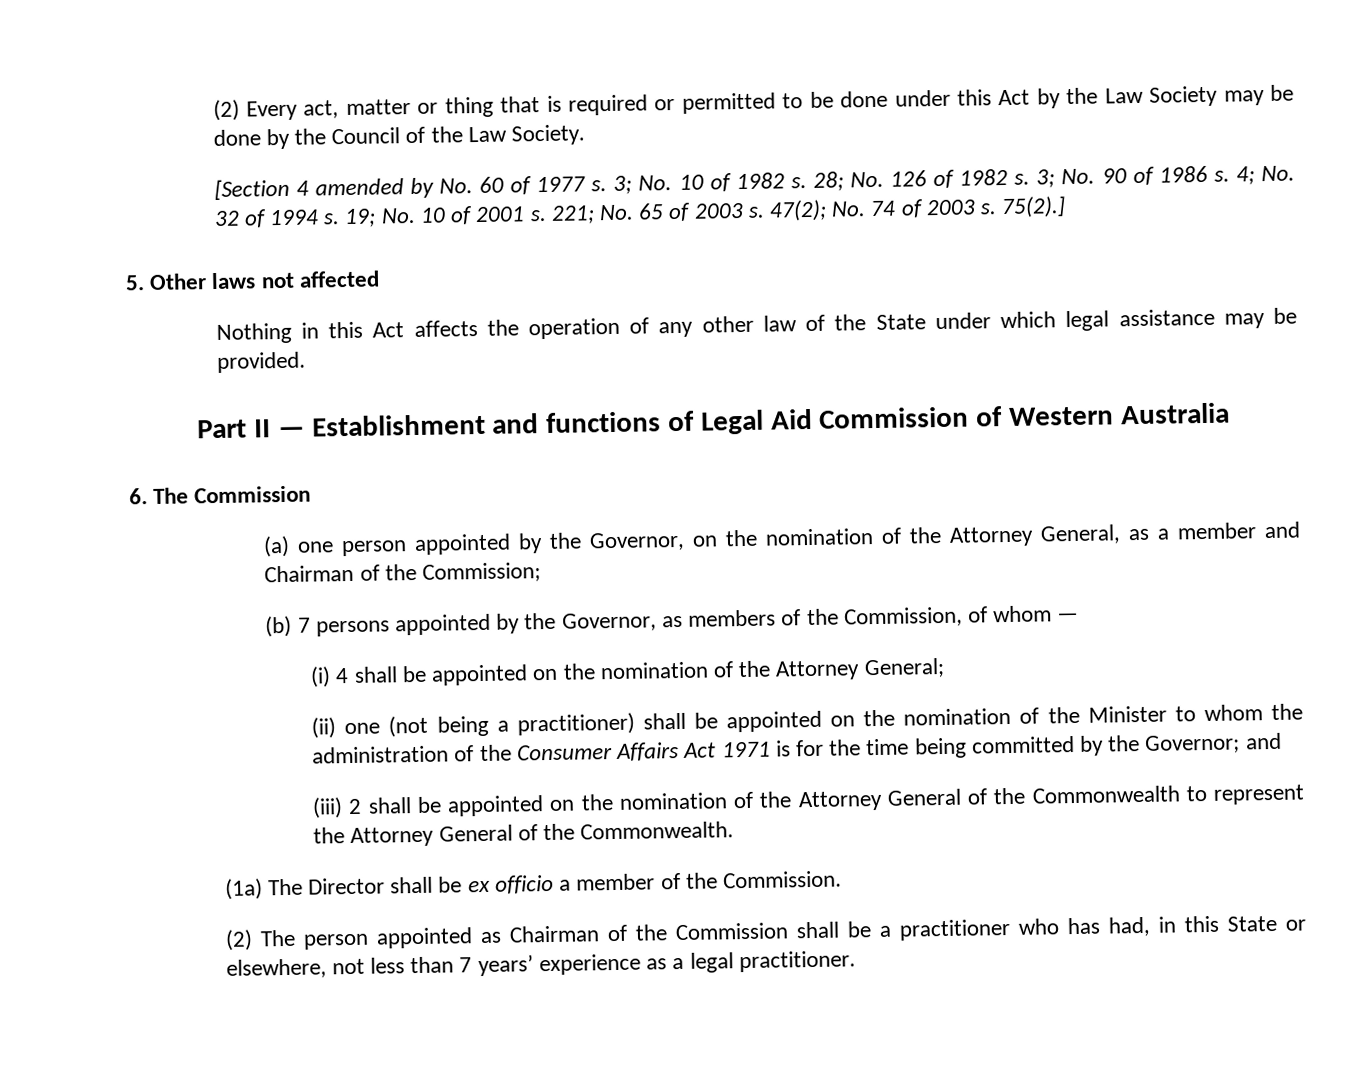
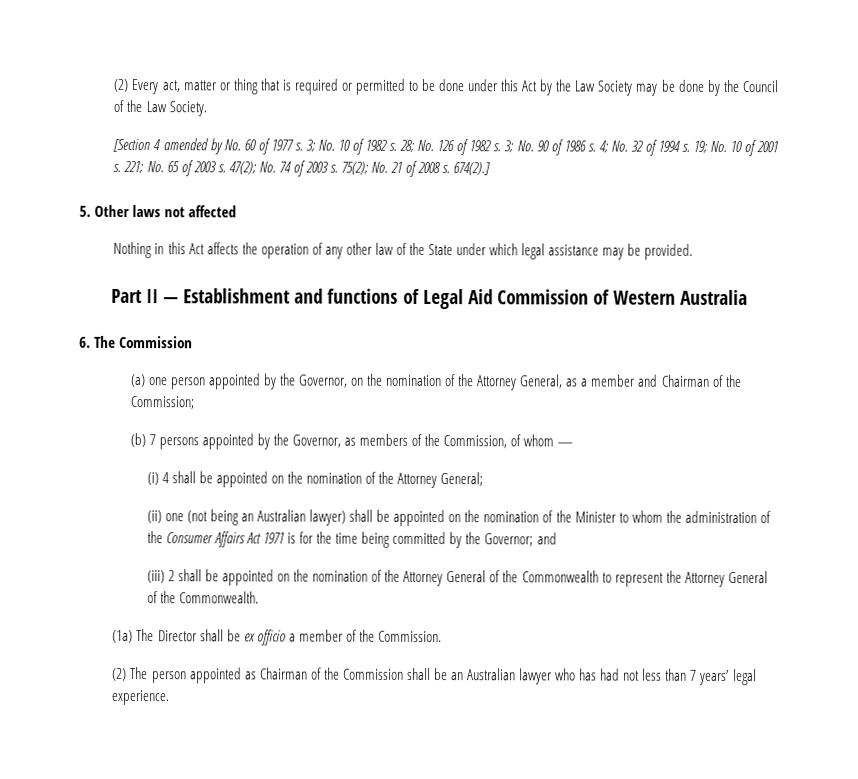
- 75(2).]
+ 75(2); No. 21 of 2008 s. 674(2).]
- (ii) one (not being a practitioner) shall be appointed on the nomination of the Minister to whom the administration of the Consumer Affairs Act 1971 is for the time being committed by the Governor; and
+ (ii) one (not being an Australian lawyer) shall be appointed on the nomination of the Minister to whom the administration of the Consumer Affairs Act 1971 is for the time being committed by the Governor; and
- (2) The person appointed as Chairman of the Commission shall be a practitioner who has had, in this State or elsewhere, not less than 7 years’ experience as a legal practitioner.
+ (2) The person appointed as Chairman of the Commission shall be an Australian lawyer who has had not less than 7 years’ legal experience.

